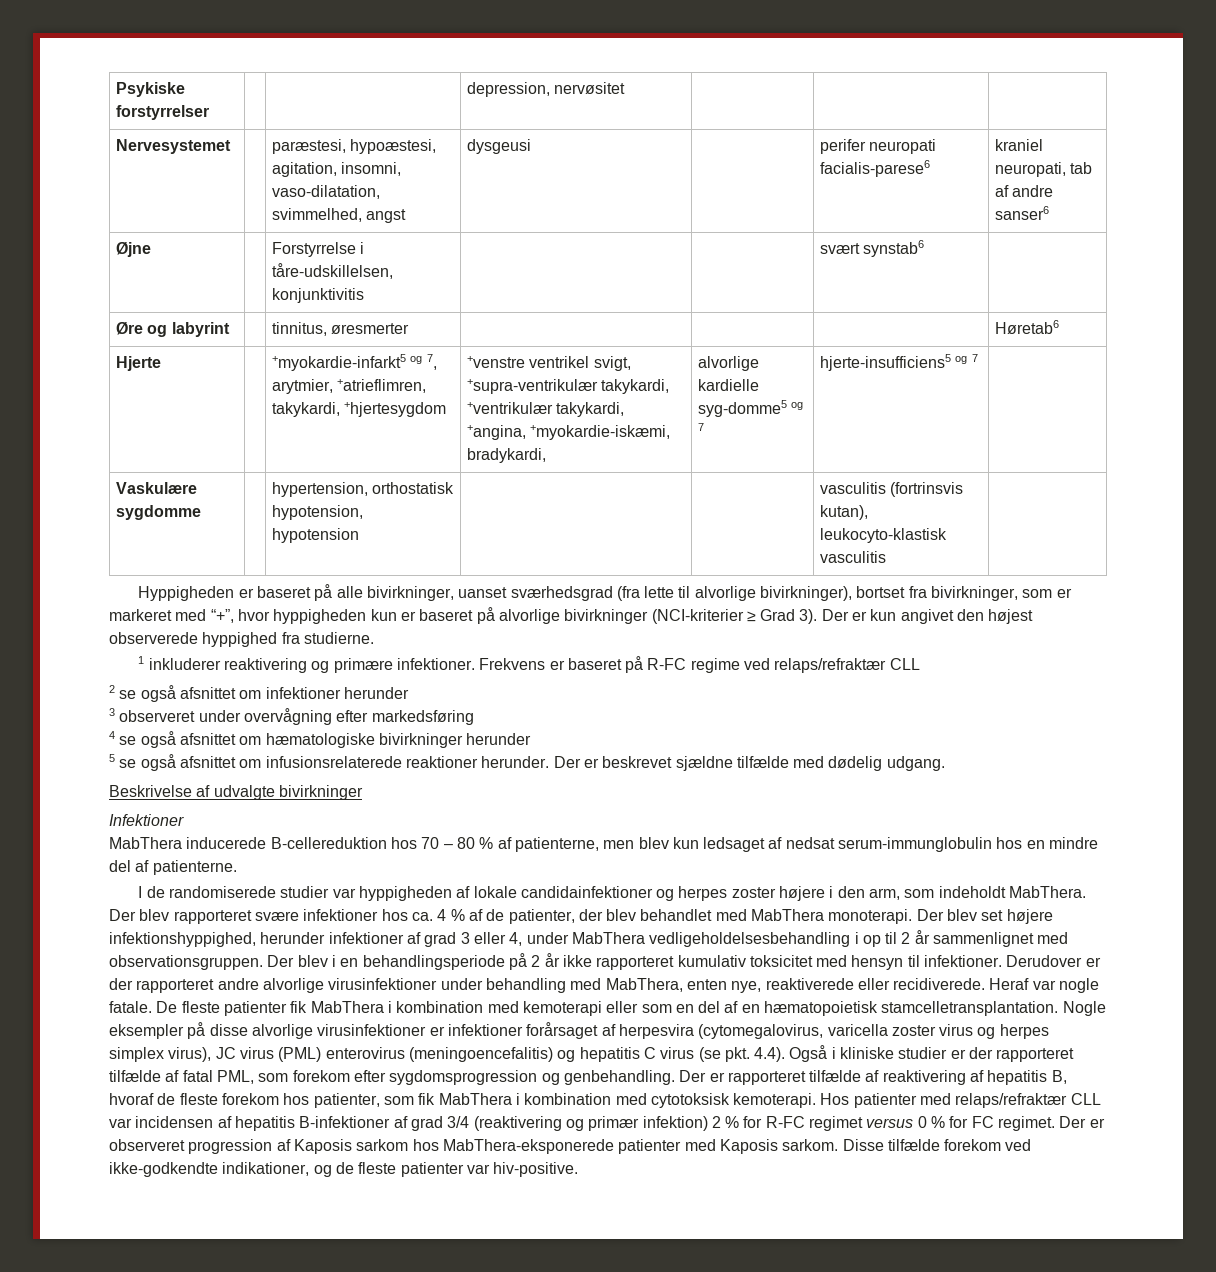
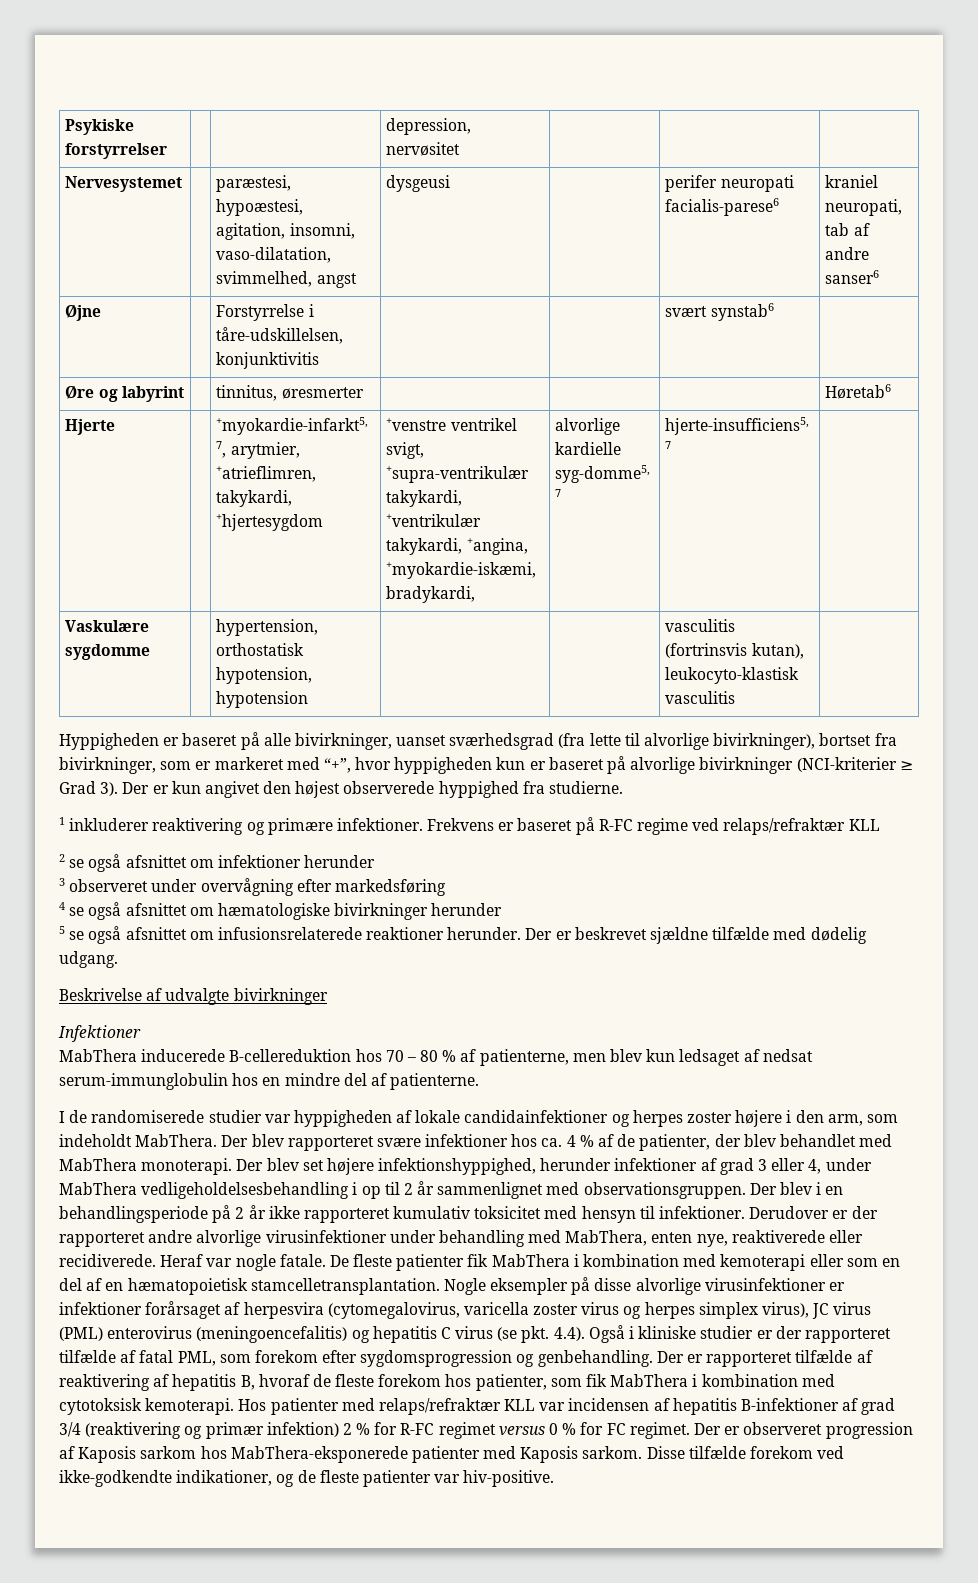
- Hjerte | | +myokardie-infarkt5 og 7, arytmier, +atrieflimren, takykardi, +hjertesygdom | +venstre ventrikel svigt, +supra-ventrikulær takykardi, +ventrikulær takykardi, +angina, +myokardie-iskæmi, bradykardi, | alvorlige kardielle syg-domme5 og 7 | hjerte-insufficiens5 og 7 |
+ Hjerte | | +myokardie-infarkt5, 7, arytmier, +atrieflimren, takykardi, +hjertesygdom | +venstre ventrikel svigt, +supra-ventrikulær takykardi, +ventrikulær takykardi, +angina, +myokardie-iskæmi, bradykardi, | alvorlige kardielle syg-domme5, 7 | hjerte-insufficiens5, 7 |
- Frekvens er baseret på R-FC regime ved relaps/refraktær CLL
+ Frekvens er baseret på R-FC regime ved relaps/refraktær KLL
- Hos patienter med relaps/refraktær CLL var incidensen af hepatitis B-infektioner af grad 3/4 (reaktivering og primær infektion) 2 % for R-FC regimet versus 0 % for FC regimet.
+ Hos patienter med relaps/refraktær KLL var incidensen af hepatitis B-infektioner af grad 3/4 (reaktivering og primær infektion) 2 % for R-FC regimet versus 0 % for FC regimet.

